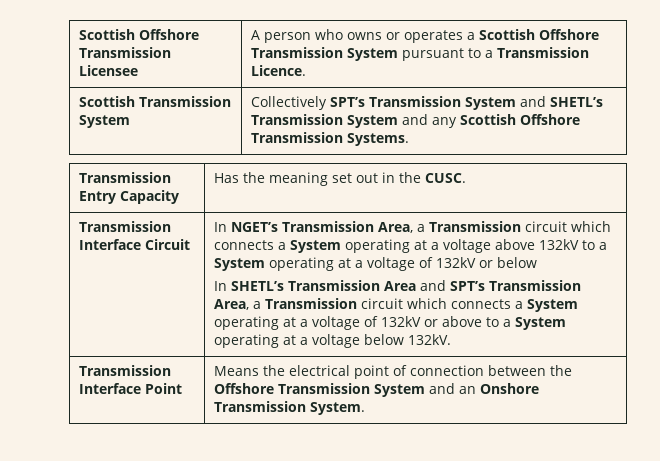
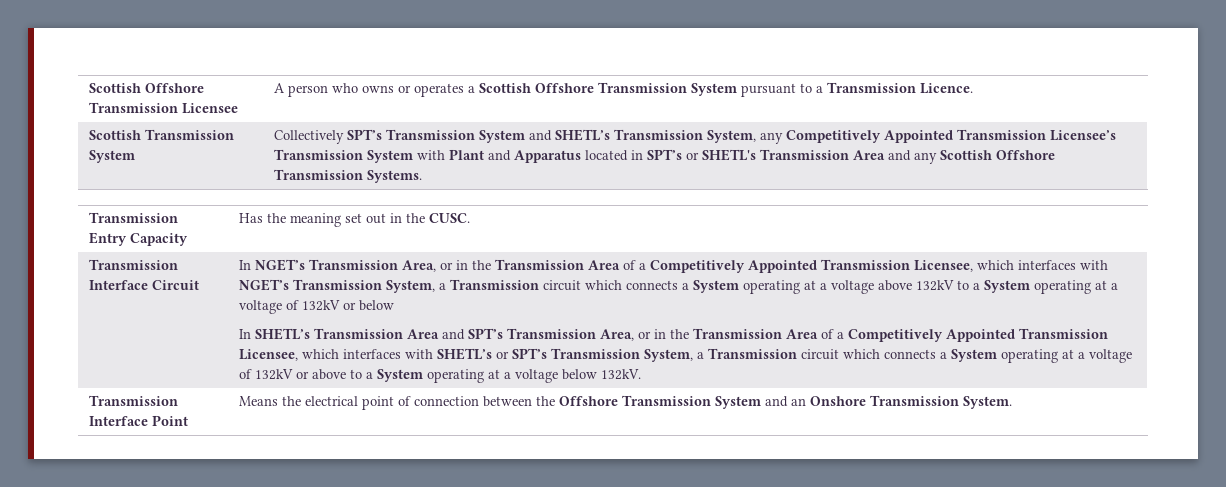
- Scottish Transmission System | Collectively SPT’s Transmission System and SHETL’s Transmission System and any Scottish Offshore Transmission Systems.
+ Scottish Transmission System | Collectively SPT’s Transmission System and SHETL’s Transmission System, any Competitively Appointed Transmission Licensee’s Transmission System with Plant and Apparatus located in SPT’s or SHETL's Transmission Area and any Scottish Offshore Transmission Systems.
- In NGET’s Transmission Area, a Transmission circuit which connects a System operating at a voltage above 132kV to a System operating at a voltage of 132kV or below
+ In NGET’s Transmission Area, or in the Transmission Area of a Competitively Appointed Transmission Licensee, which interfaces with NGET’s Transmission System, a Transmission circuit which connects a System operating at a voltage above 132kV to a System operating at a voltage of 132kV or below
- In SHETL’s Transmission Area and SPT’s Transmission Area, a Transmission circuit which connects a System operating at a voltage of 132kV or above to a System operating at a voltage below 132kV.
+ In SHETL’s Transmission Area and SPT’s Transmission Area, or in the Transmission Area of a Competitively Appointed Transmission Licensee, which interfaces with SHETL’s or SPT’s Transmission System, a Transmission circuit which connects a System operating at a voltage of 132kV or above to a System operating at a voltage below 132kV.

